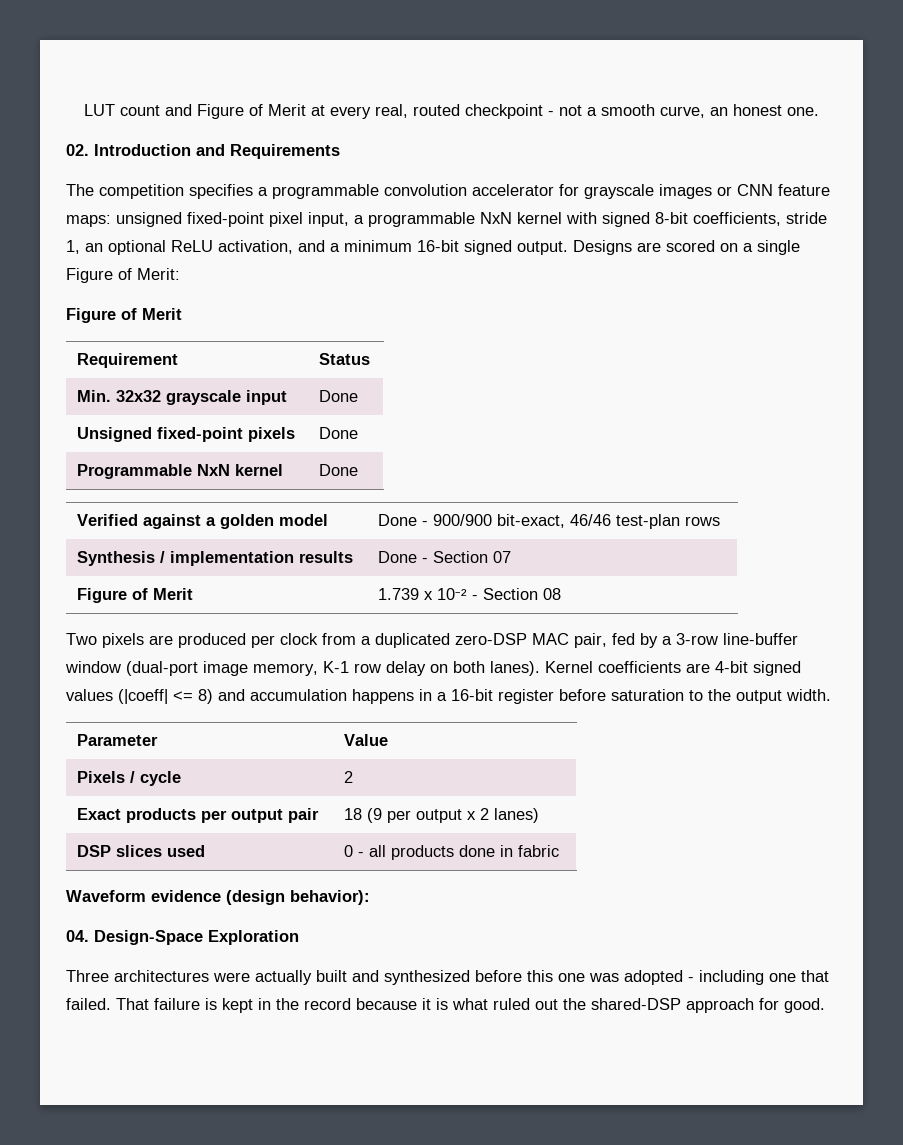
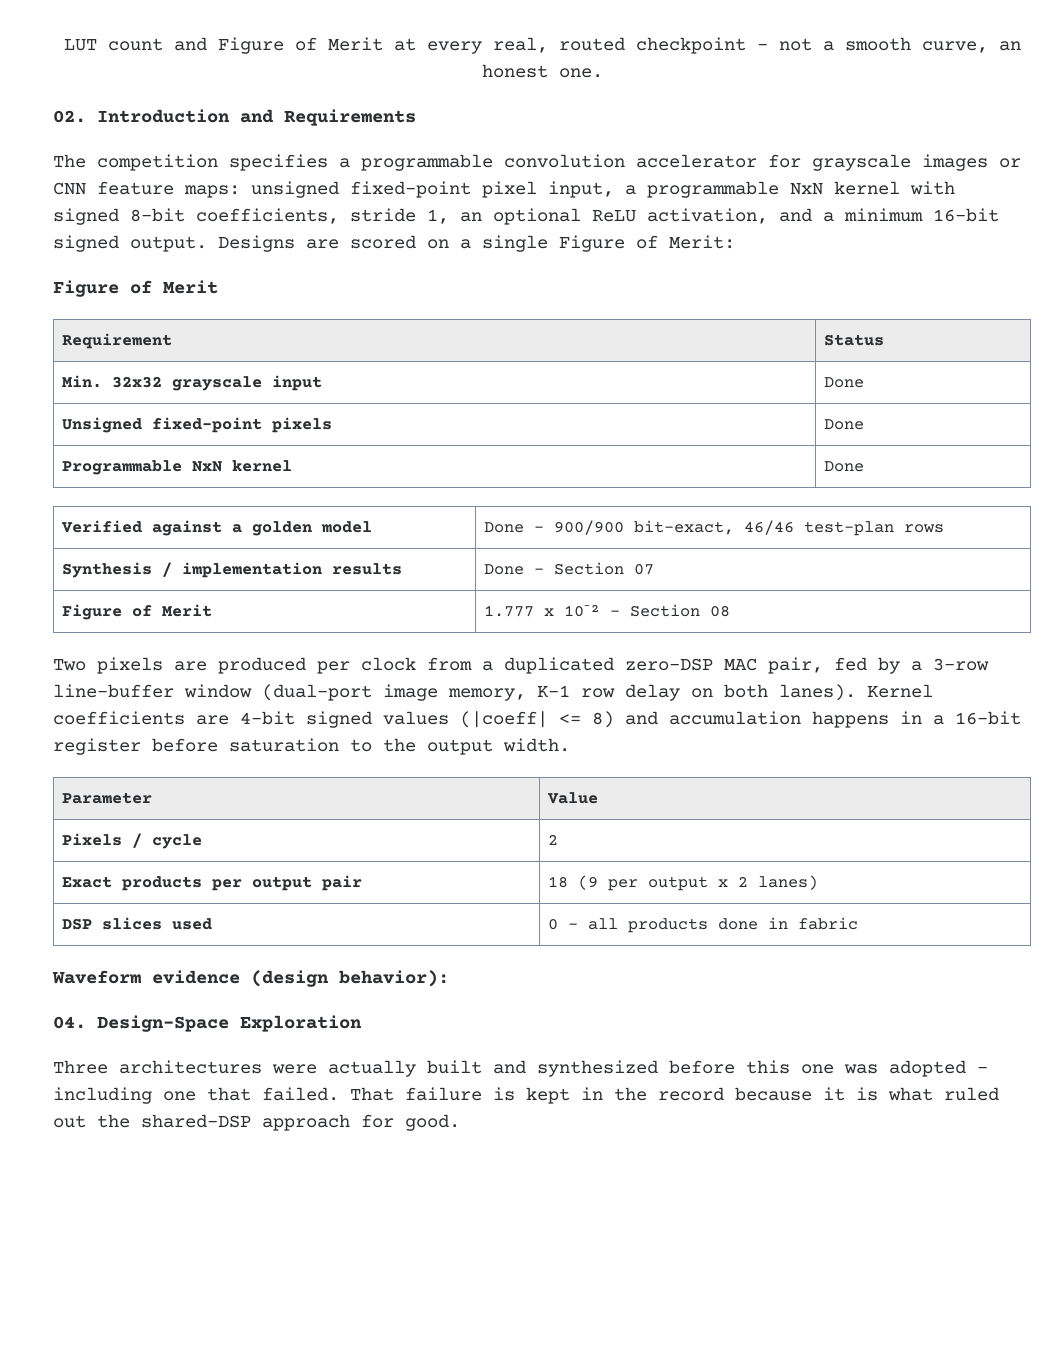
- Figure of Merit | 1.739 x 10⁻² - Section 08
+ Figure of Merit | 1.777 x 10⁻² - Section 08

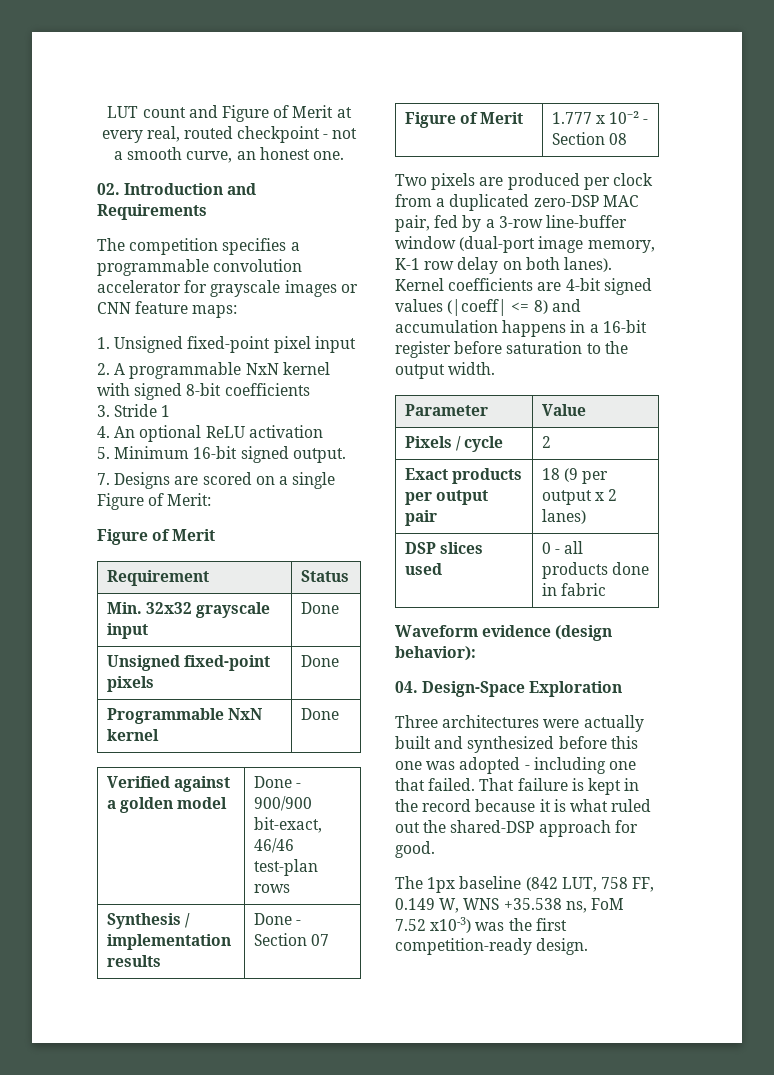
- The competition specifies a programmable convolution accelerator for grayscale images or CNN feature maps: unsigned fixed-point pixel input, a programmable NxN kernel with signed 8-bit coefficients, stride 1, an optional ReLU activation, and a minimum 16-bit signed output. Designs are scored on a single Figure of Merit:
+ The competition specifies a programmable convolution accelerator for grayscale images or CNN feature maps:
+ 1. Unsigned fixed-point pixel input
+ 2. A programmable NxN kernel with signed 8-bit coefficients
+ 3. Stride 1
+ 4. An optional ReLU activation
+ 5. Minimum 16-bit signed output.
+ 7. Designs are scored on a single Figure of Merit:
+ The 1px baseline (842 LUT, 758 FF, 0.149 W, WNS +35.538 ns, FoM 7.52 x10-3) was the first competition-ready design.

